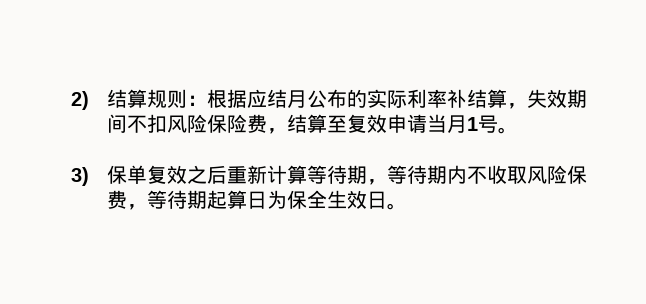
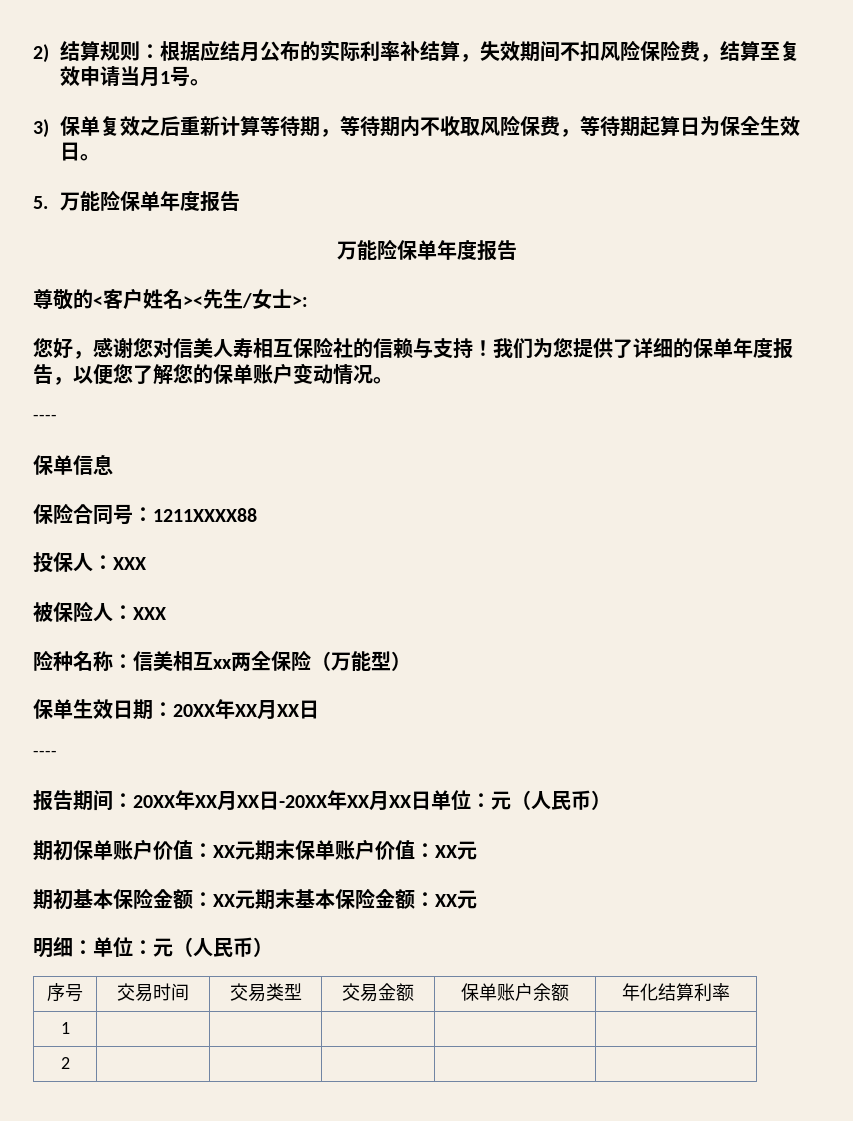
+ 5.万能险保单年度报告
+ 万能险保单年度报告
+ 尊敬的<客户姓名><先生/女士>:
+ 您好，感谢您对信美人寿相互保险社的信赖与支持！我们为您提供了详细的保单年度报告，以便您了解您的保单账户变动情况。
+ ----
+ 保单信息
+ 保险合同号：1211XXXX88
+ 投保人：XXX
+ 被保险人：XXX
+ 险种名称：信美相互xx两全保险（万能型）
+ 保单生效日期：20XX年XX月XX日
+ ----
+ 报告期间：20XX年XX月XX日-20XX年XX月XX日单位：元（人民币）
+ 期初保单账户价值：XX元期末保单账户价值：XX元
+ 期初基本保险金额：XX元期末基本保险金额：XX元
+ 明细：单位：元（人民币）
+ 序号 | 交易时间 | 交易类型 | 交易金额 | 保单账户余额 | 年化结算利率
+ 1 | | | | |
+ 2 | | | | |

